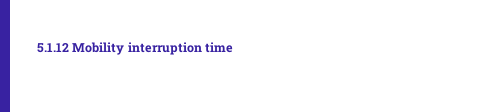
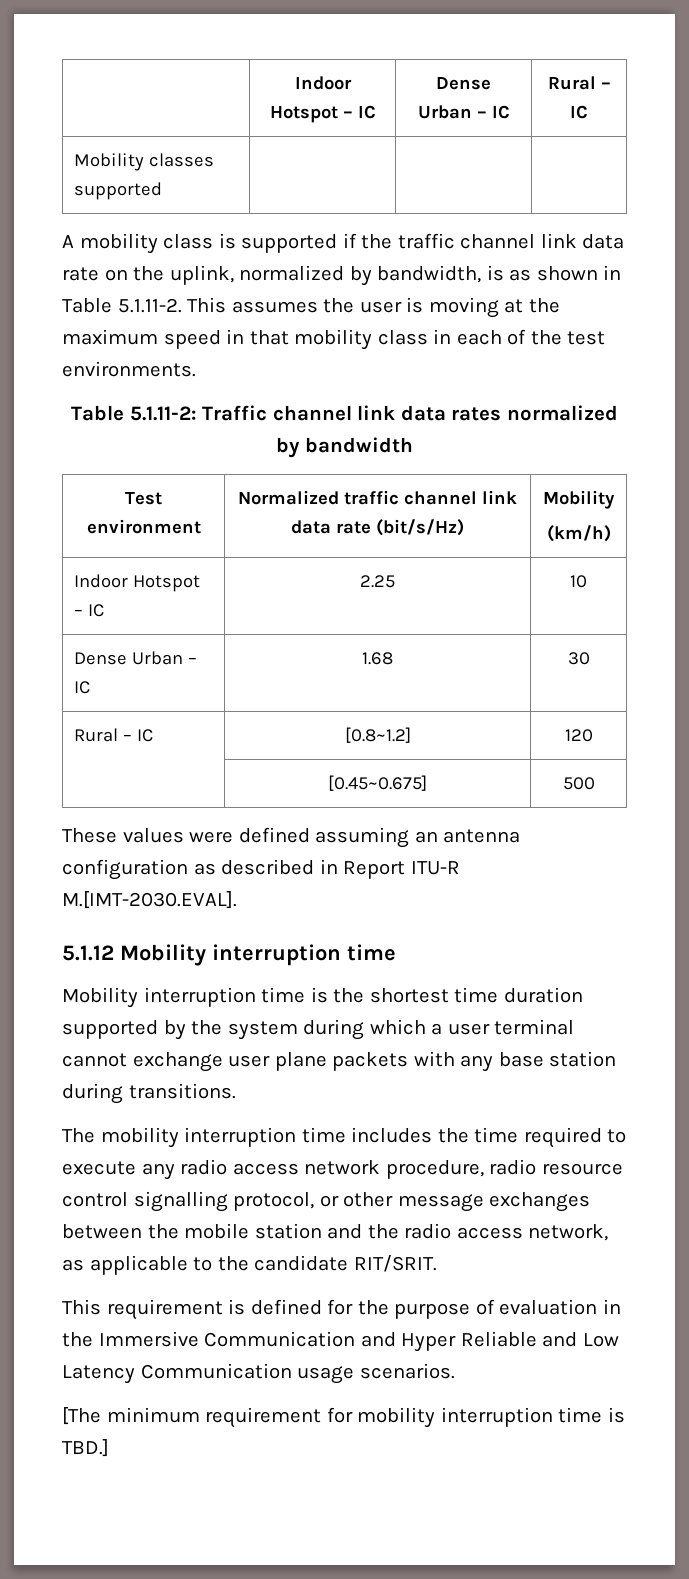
+ | Indoor Hotspot – IC | Dense Urban – IC | Rural – IC
+ Mobility classes supported | | |
+ A mobility class is supported if the traffic channel link data rate on the uplink, normalized by bandwidth, is as shown in Table 5.1.11-2. This assumes the user is moving at the maximum speed in that mobility class in each of the test environments.
+ Table 5.1.11-2: Traffic channel link data rates normalized by bandwidth
+ Test environment | Normalized traffic channel link data rate (bit/s/Hz) | Mobility
+ (km/h)
+ Indoor Hotspot – IC | 2.25 | 10
+ Dense Urban – IC | 1.68 | 30
+ Rural – IC | [0.8~1.2] | 120
+ | [0.45~0.675] | 500
+ These values were defined assuming an antenna configuration as described in Report ITU-R M.[IMT-2030.EVAL].
  5.1.12 Mobility interruption time
+ Mobility interruption time is the shortest time duration supported by the system during which a user terminal cannot exchange user plane packets with any base station during transitions.
+ The mobility interruption time includes the time required to execute any radio access network procedure, radio resource control signalling protocol, or other message exchanges between the mobile station and the radio access network, as applicable to the candidate RIT/SRIT.
+ This requirement is defined for the purpose of evaluation in the Immersive Communication and Hyper Reliable and Low Latency Communication usage scenarios.
+ [The minimum requirement for mobility interruption time is TBD.]

